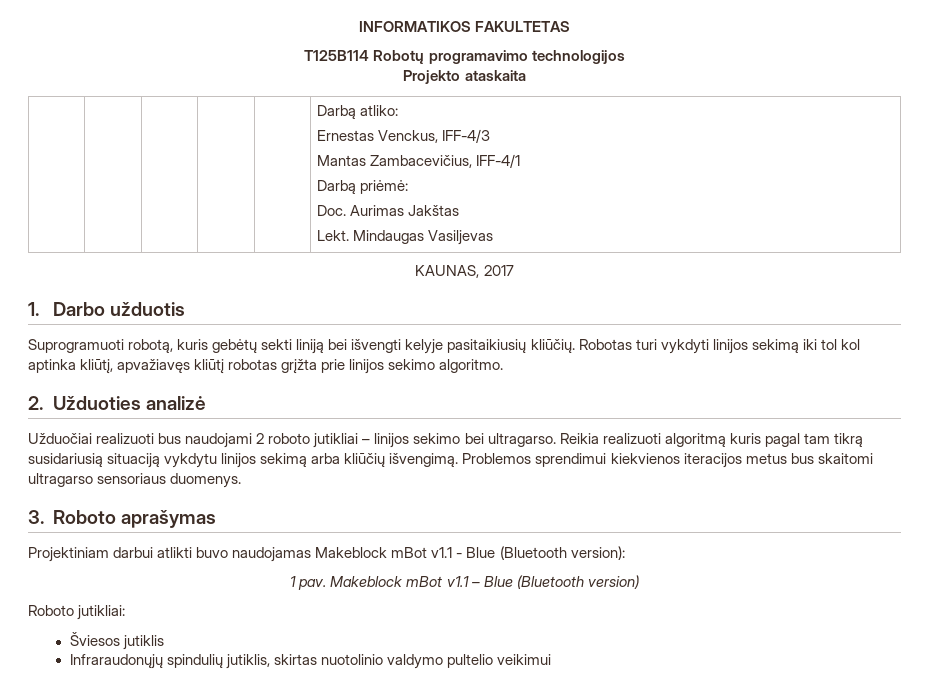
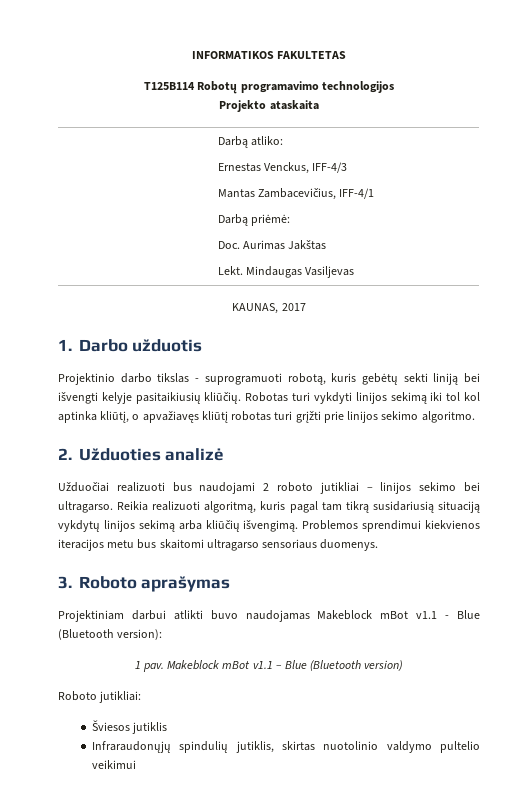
- Suprogramuoti robotą, kuris gebėtų sekti liniją bei išvengti kelyje pasitaikiusių kliūčių.
+ Projektinio darbo tikslas - suprogramuoti robotą, kuris gebėtų sekti liniją bei išvengti kelyje pasitaikiusių kliūčių.
- Robotas turi vykdyti linijos sekimą iki tol kol aptinka kliūtį, apvažiavęs kliūtį robotas grįžta prie linijos sekimo algoritmo.
+ Robotas turi vykdyti linijos sekimą iki tol kol aptinka kliūtį, o apvažiavęs kliūtį robotas turi grįžti prie linijos sekimo algoritmo.
- Reikia realizuoti algoritmą kuris pagal tam tikrą susidariusią situaciją vykdytu linijos sekimą arba kliūčių išvengimą.
+ Reikia realizuoti algoritmą, kuris pagal tam tikrą susidariusią situaciją vykdytų linijos sekimą arba kliūčių išvengimą.
- Problemos sprendimui kiekvienos iteracijos metus bus skaitomi ultragarso sensoriaus duomenys.
+ Problemos sprendimui kiekvienos iteracijos metu bus skaitomi ultragarso sensoriaus duomenys.

